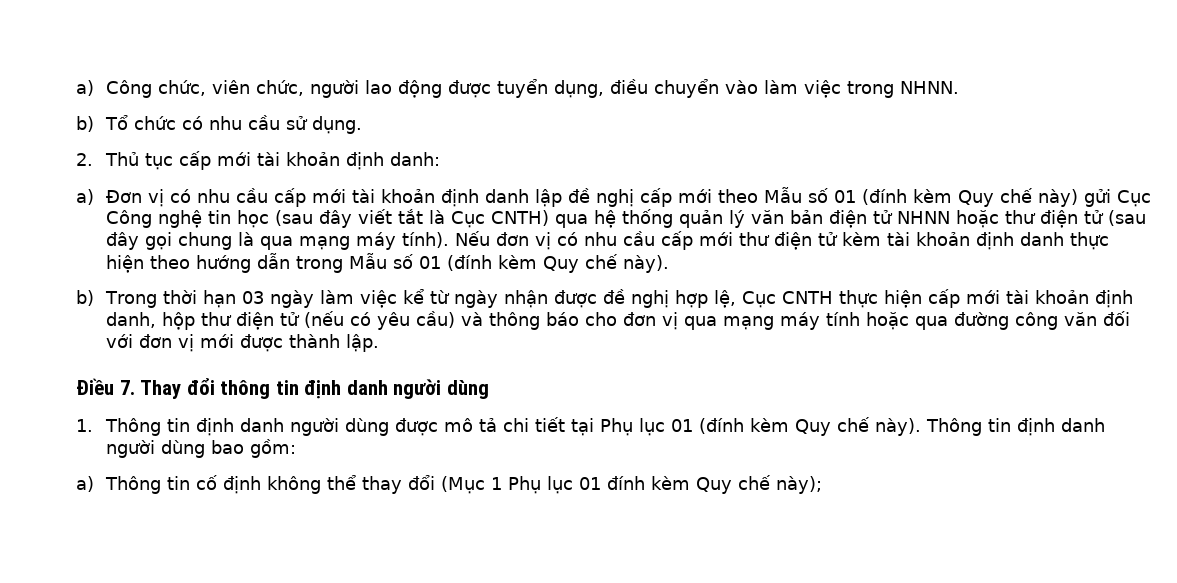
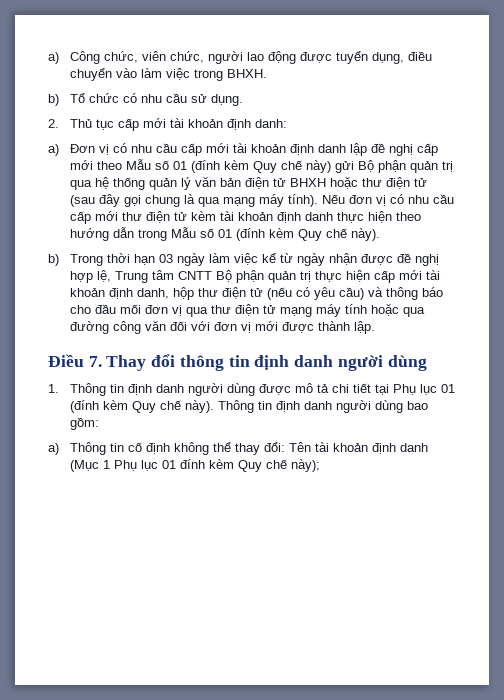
- a) Công chức, viên chức, người lao động được tuyển dụng, điều chuyển vào làm việc trong NHNN.
+ a) Công chức, viên chức, người lao động được tuyển dụng, điều chuyển vào làm việc trong BHXH.
- a) Đơn vị có nhu cầu cấp mới tài khoản định danh lập đề nghị cấp mới theo Mẫu số 01 (đính kèm Quy chế này) gửi Cục Công nghệ tin học (sau đây viết tắt là Cục CNTH) qua hệ thống quản lý văn bản điện tử NHNN hoặc thư điện tử (sau đây gọi chung là qua mạng máy tính).
+ a) Đơn vị có nhu cầu cấp mới tài khoản định danh lập đề nghị cấp mới theo Mẫu số 01 (đính kèm Quy chế này) gửi Bộ phận quản trị qua hệ thống quản lý văn bản điện tử BHXH hoặc thư điện tử (sau đây gọi chung là qua mạng máy tính).
- b) Trong thời hạn 03 ngày làm việc kể từ ngày nhận được đề nghị hợp lệ, Cục CNTH thực hiện cấp mới tài khoản định danh, hộp thư điện tử (nếu có yêu cầu) và thông báo cho đơn vị qua mạng máy tính hoặc qua đường công văn đối với đơn vị mới được thành lập.
+ b) Trong thời hạn 03 ngày làm việc kể từ ngày nhận được đề nghị hợp lệ, Trung tâm CNTT Bộ phận quản trị thực hiện cấp mới tài khoản định danh, hộp thư điện tử (nếu có yêu cầu) và thông báo cho đầu mối đơn vị qua thư điện tử mạng máy tính hoặc qua đường công văn đối với đơn vị mới được thành lập.
- a) Thông tin cố định không thể thay đổi (Mục 1 Phụ lục 01 đính kèm Quy chế này);
+ a) Thông tin cố định không thể thay đổi: Tên tài khoản định danh (Mục 1 Phụ lục 01 đính kèm Quy chế này);

